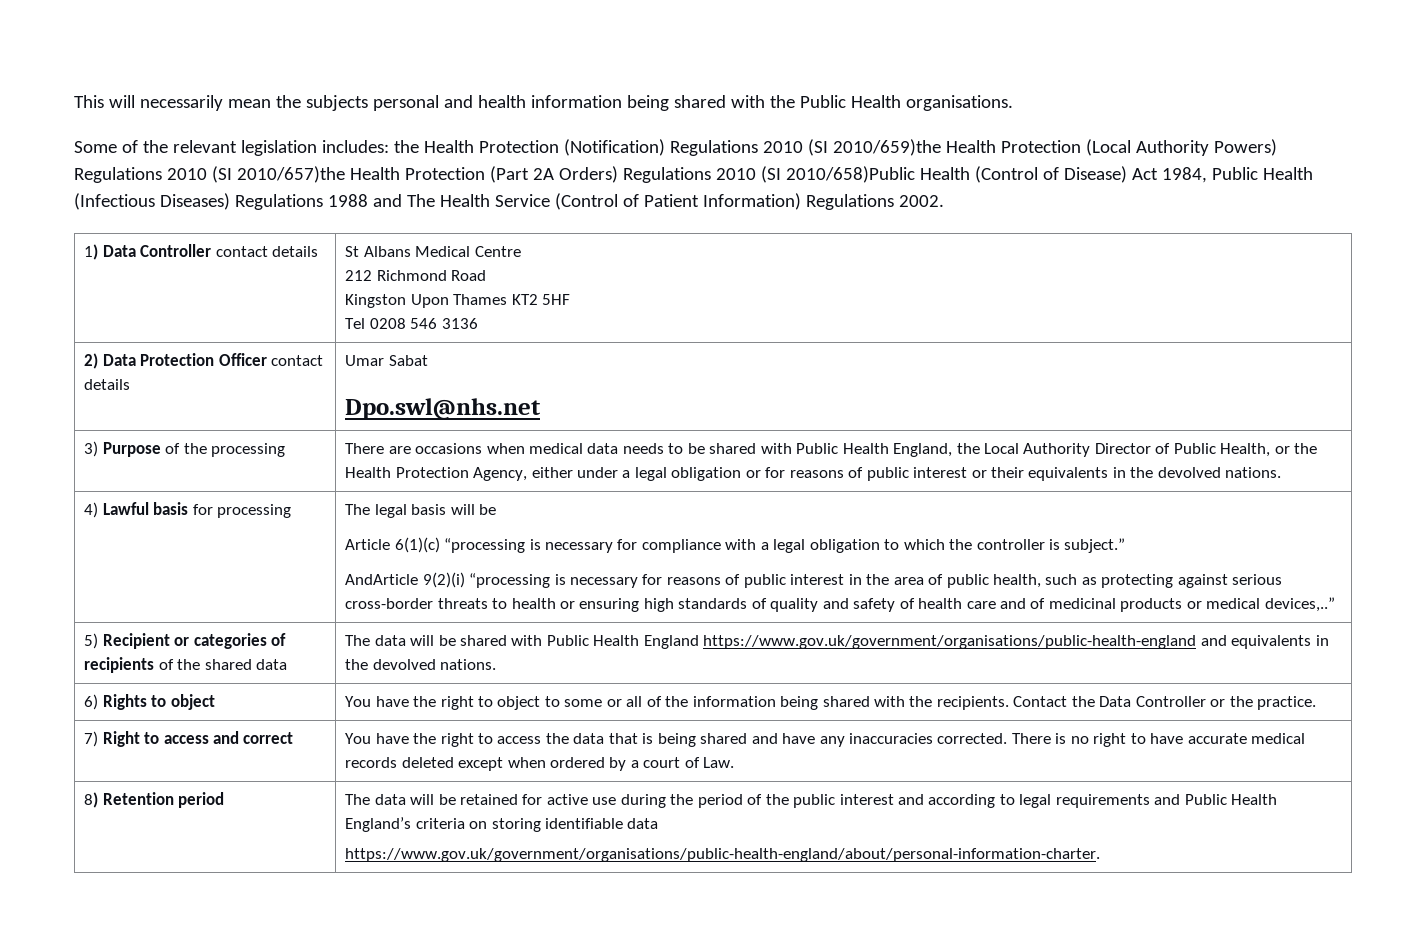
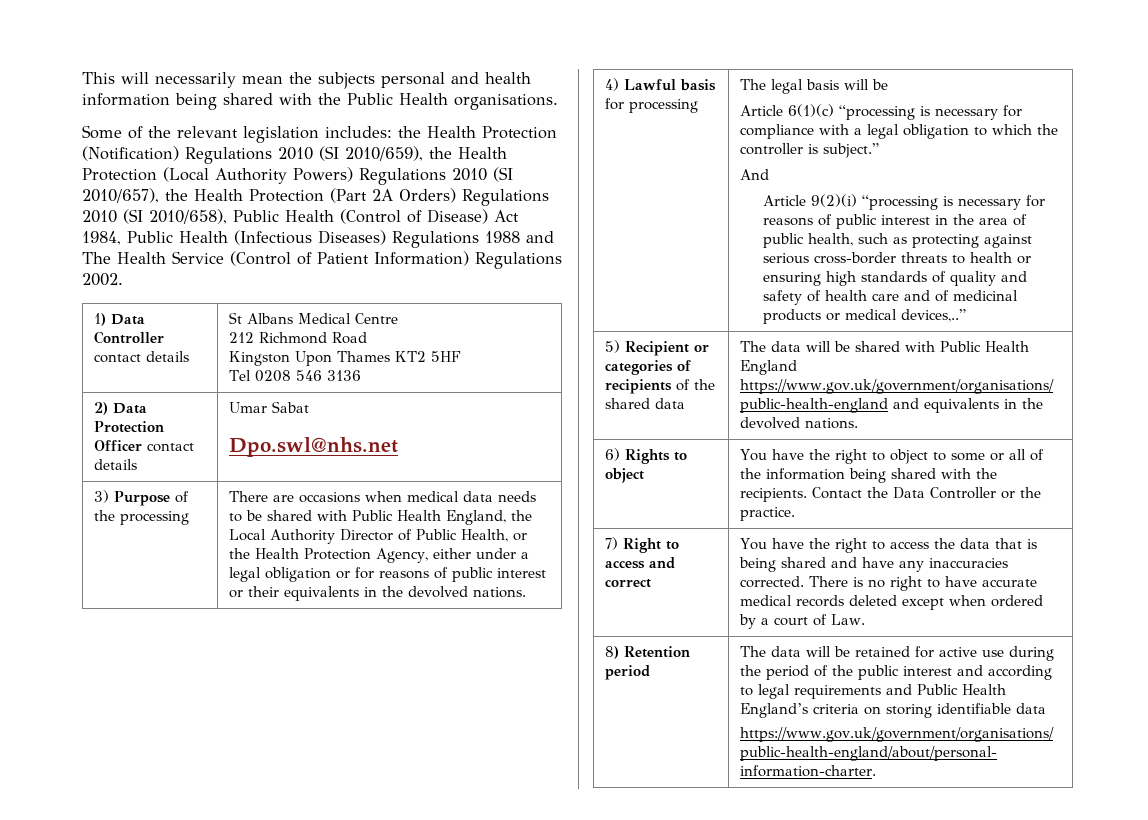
- Some of the relevant legislation includes: the Health Protection (Notification) Regulations 2010 (SI 2010/659)the Health Protection (Local Authority Powers) Regulations 2010 (SI 2010/657)the Health Protection (Part 2A Orders) Regulations 2010 (SI 2010/658)Public Health (Control of Disease) Act 1984, Public Health (Infectious Diseases) Regulations 1988 and The Health Service (Control of Patient Information) Regulations 2002.
+ Some of the relevant legislation includes: the Health Protection (Notification) Regulations 2010 (SI 2010/659), the Health Protection (Local Authority Powers) Regulations 2010 (SI 2010/657), the Health Protection (Part 2A Orders) Regulations 2010 (SI 2010/658), Public Health (Control of Disease) Act 1984, Public Health (Infectious Diseases) Regulations 1988 and The Health Service (Control of Patient Information) Regulations 2002.
- AndArticle 9(2)(i) “processing is necessary for reasons of public interest in the area of public health, such as protecting against serious cross-border threats to health or ensuring high standards of quality and safety of health care and of medicinal products or medical devices,..”
+ And
+ Article 9(2)(i) “processing is necessary for reasons of public interest in the area of public health, such as protecting against serious cross-border threats to health or ensuring high standards of quality and safety of health care and of medicinal products or medical devices,..”

